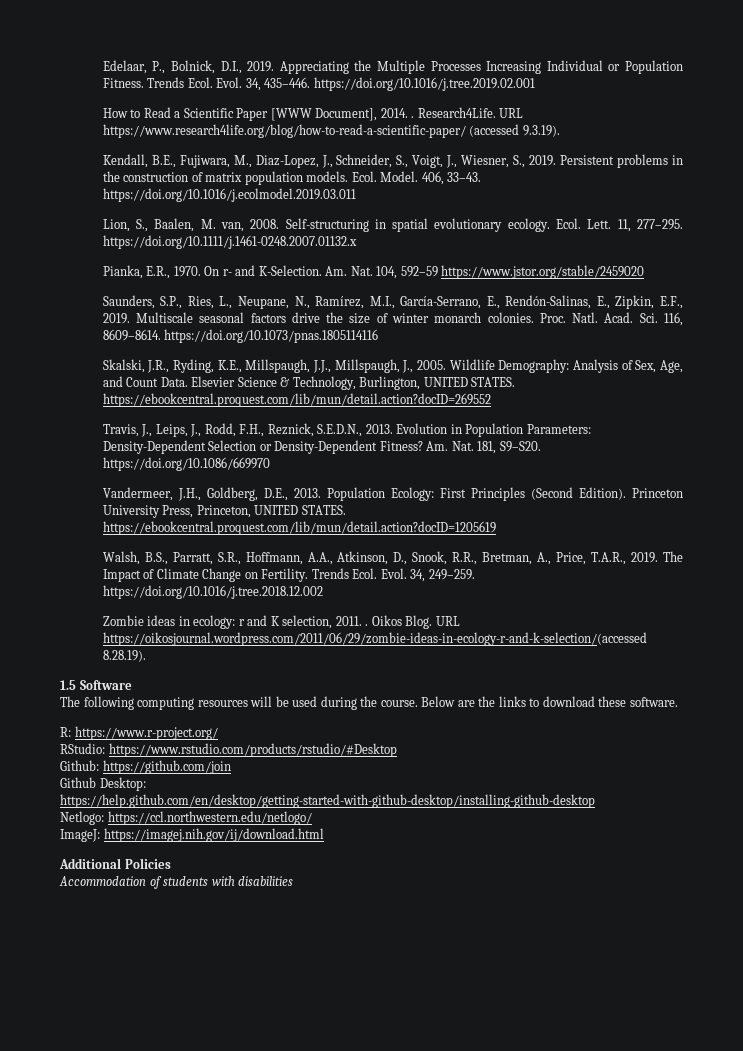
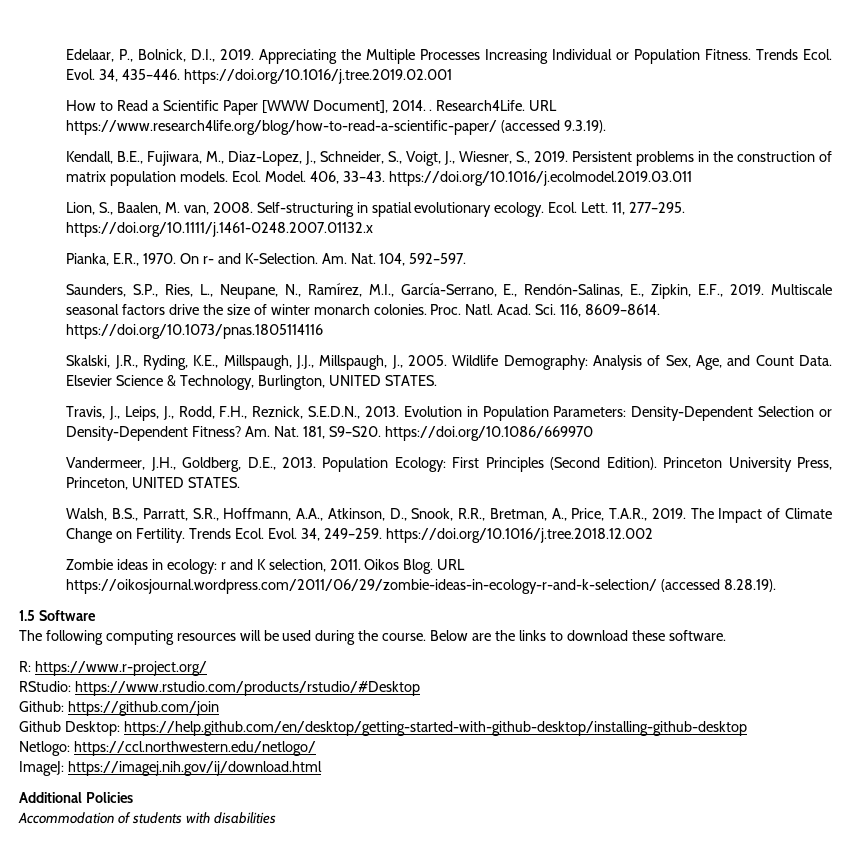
- Am. Nat. 104, 592–59 https://www.jstor.org/stable/2459020
+ Am. Nat. 104, 592–597.
- Elsevier Science & Technology, Burlington, UNITED STATES. https://ebookcentral.proquest.com/lib/mun/detail.action?docID=269552
+ Elsevier Science & Technology, Burlington, UNITED STATES.
- Princeton University Press, Princeton, UNITED STATES. https://ebookcentral.proquest.com/lib/mun/detail.action?docID=1205619
+ Princeton University Press, Princeton, UNITED STATES.
- Zombie ideas in ecology: r and K selection, 2011. .
+ Zombie ideas in ecology: r and K selection, 2011.
- URL https://oikosjournal.wordpress.com/2011/06/29/zombie-ideas-in-ecology-r-and-k-selection/(accessed 8.28.19).
+ URL https://oikosjournal.wordpress.com/2011/06/29/zombie-ideas-in-ecology-r-and-k-selection/ (accessed 8.28.19).

